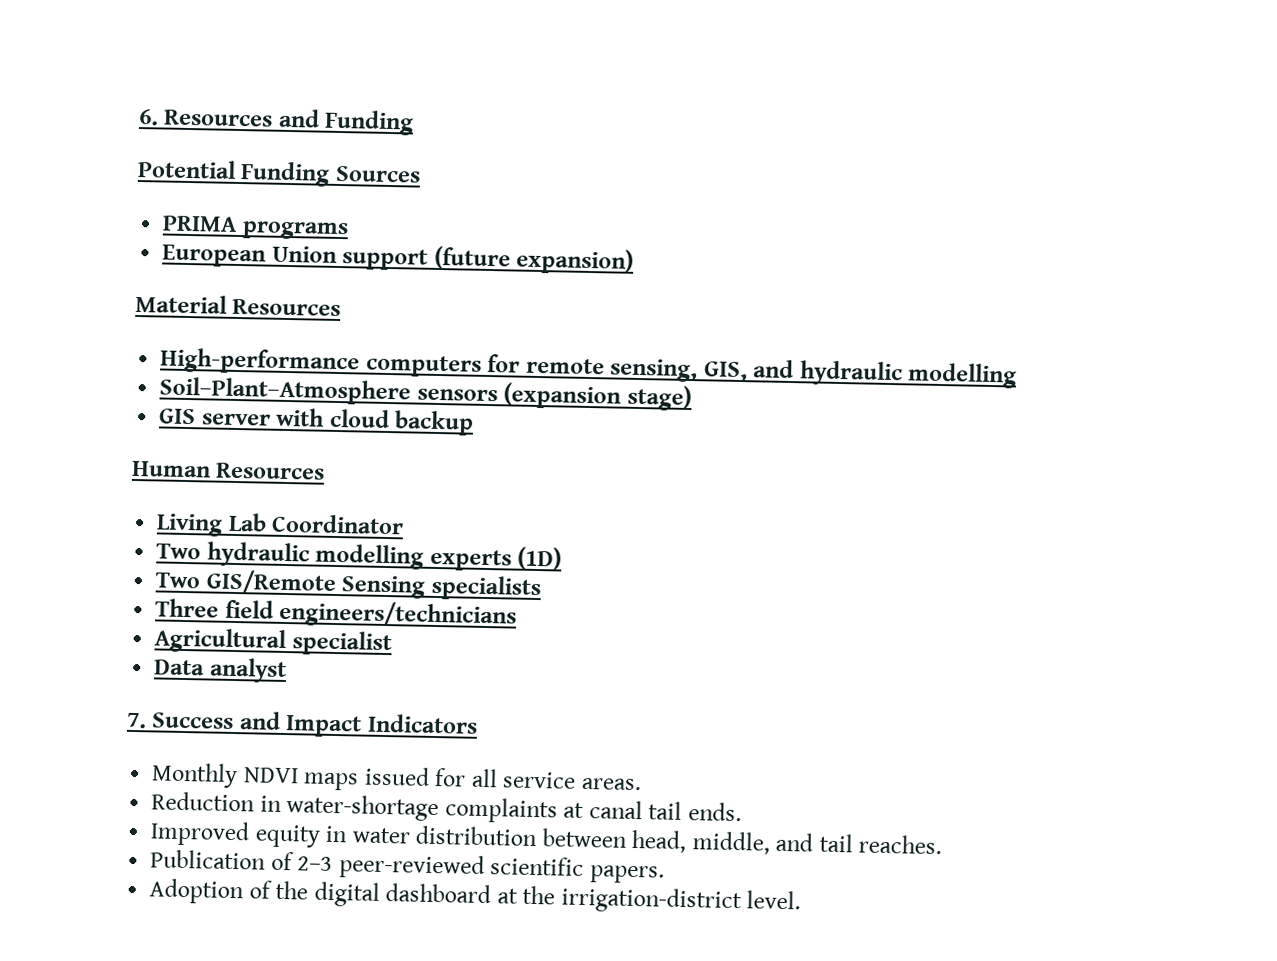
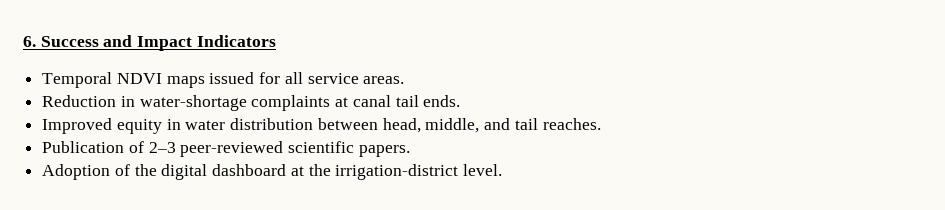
- 6. Resources and Funding
- Potential Funding Sources
- PRIMA programs
- European Union support (future expansion)
- Material Resources
- High-performance computers for remote sensing, GIS, and hydraulic modelling
- Soil–Plant–Atmosphere sensors (expansion stage)
- GIS server with cloud backup
- Human Resources
- Living Lab Coordinator
- Two hydraulic modelling experts (1D)
- Two GIS/Remote Sensing specialists
- Three field engineers/technicians
- Agricultural specialist
- Data analyst
- 7. Success and Impact Indicators
+ 6. Success and Impact Indicators
- Monthly NDVI maps issued for all service areas.
+ Temporal NDVI maps issued for all service areas.

